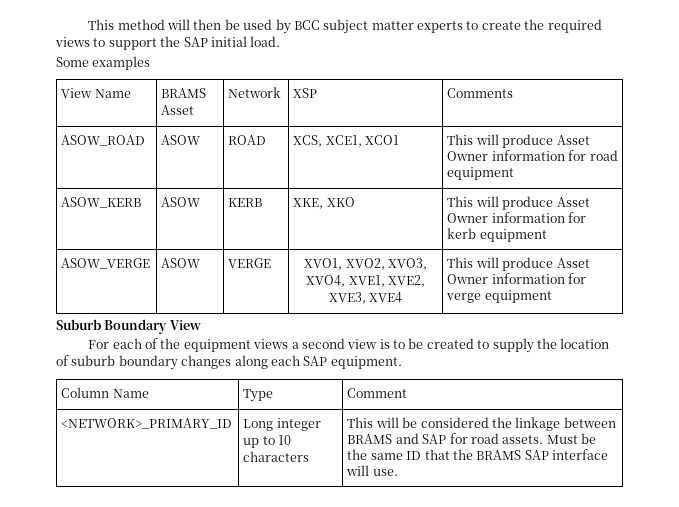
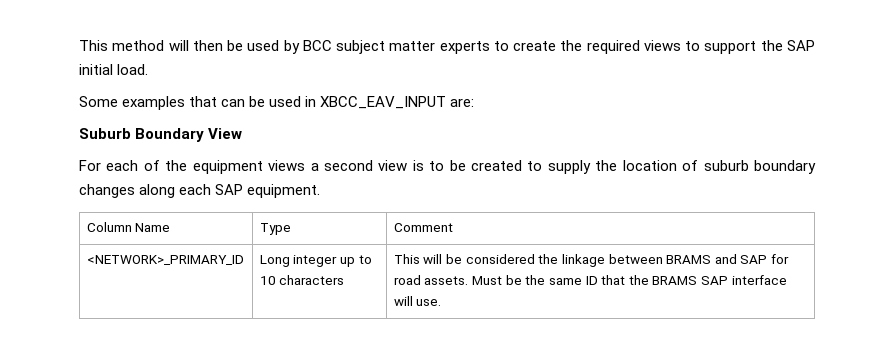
- Some examples
- View Name | BRAMS Asset | Network | XSP | Comments
- ASOW_ROAD | ASOW | ROAD | XCS, XCE1, XCO1 | This will produce Asset Owner information for road equipment
- ASOW_KERB | ASOW | KERB | XKE, XKO | This will produce Asset Owner information for kerb equipment
- ASOW_VERGE | ASOW | VERGE | XVO1, XVO2, XVO3, XVO4, XVE1, XVE2, XVE3, XVE4 | This will produce Asset Owner information for verge equipment
+ Some examples that can be used in XBCC_EAV_INPUT are:

